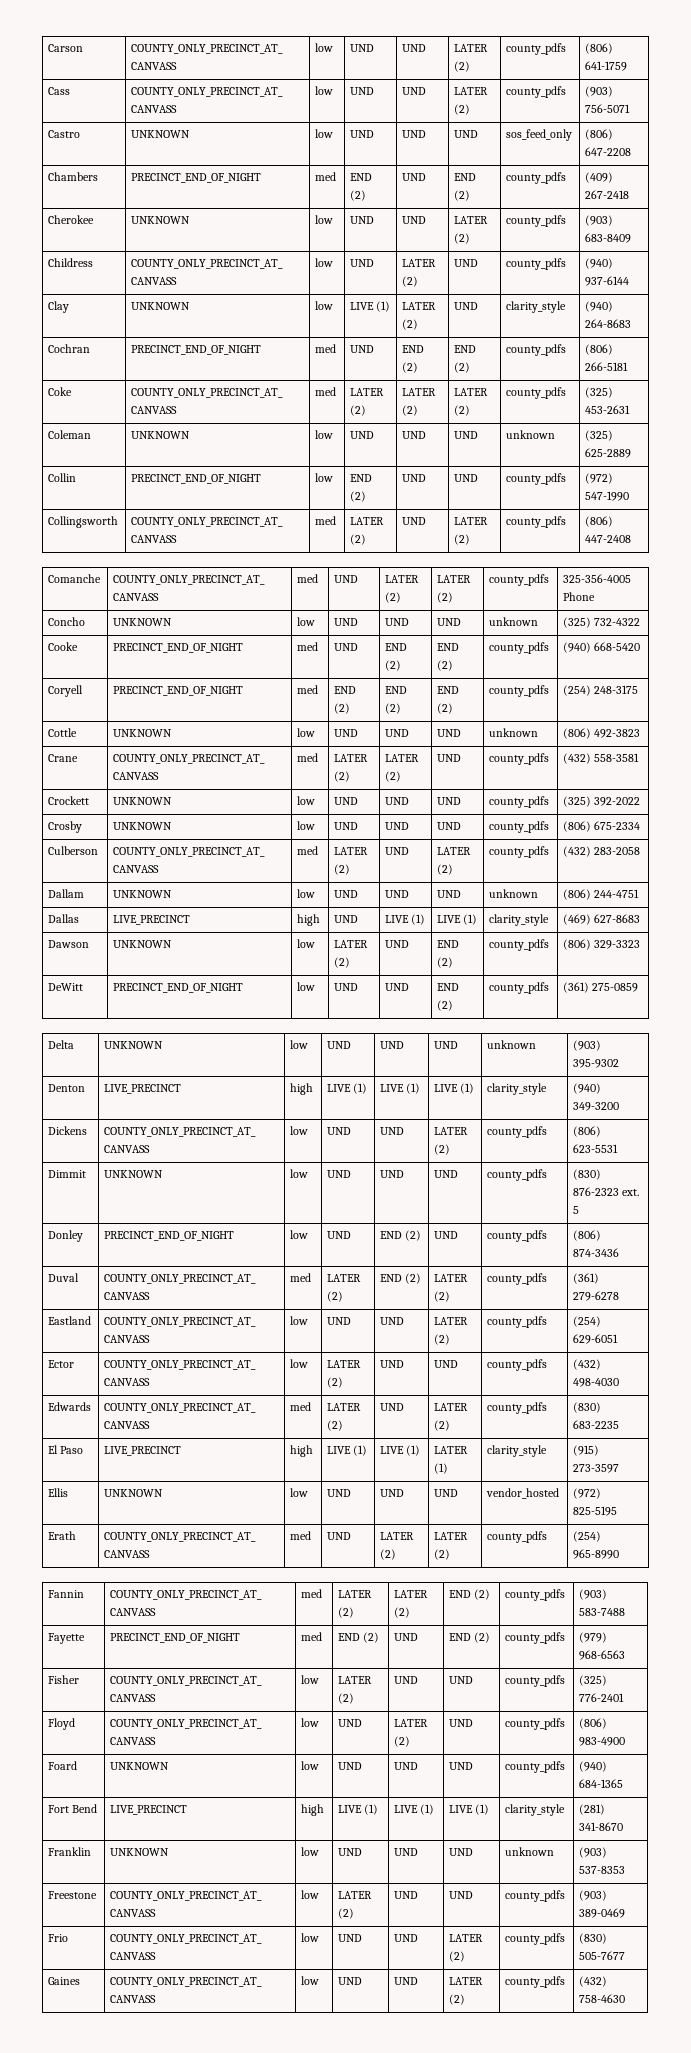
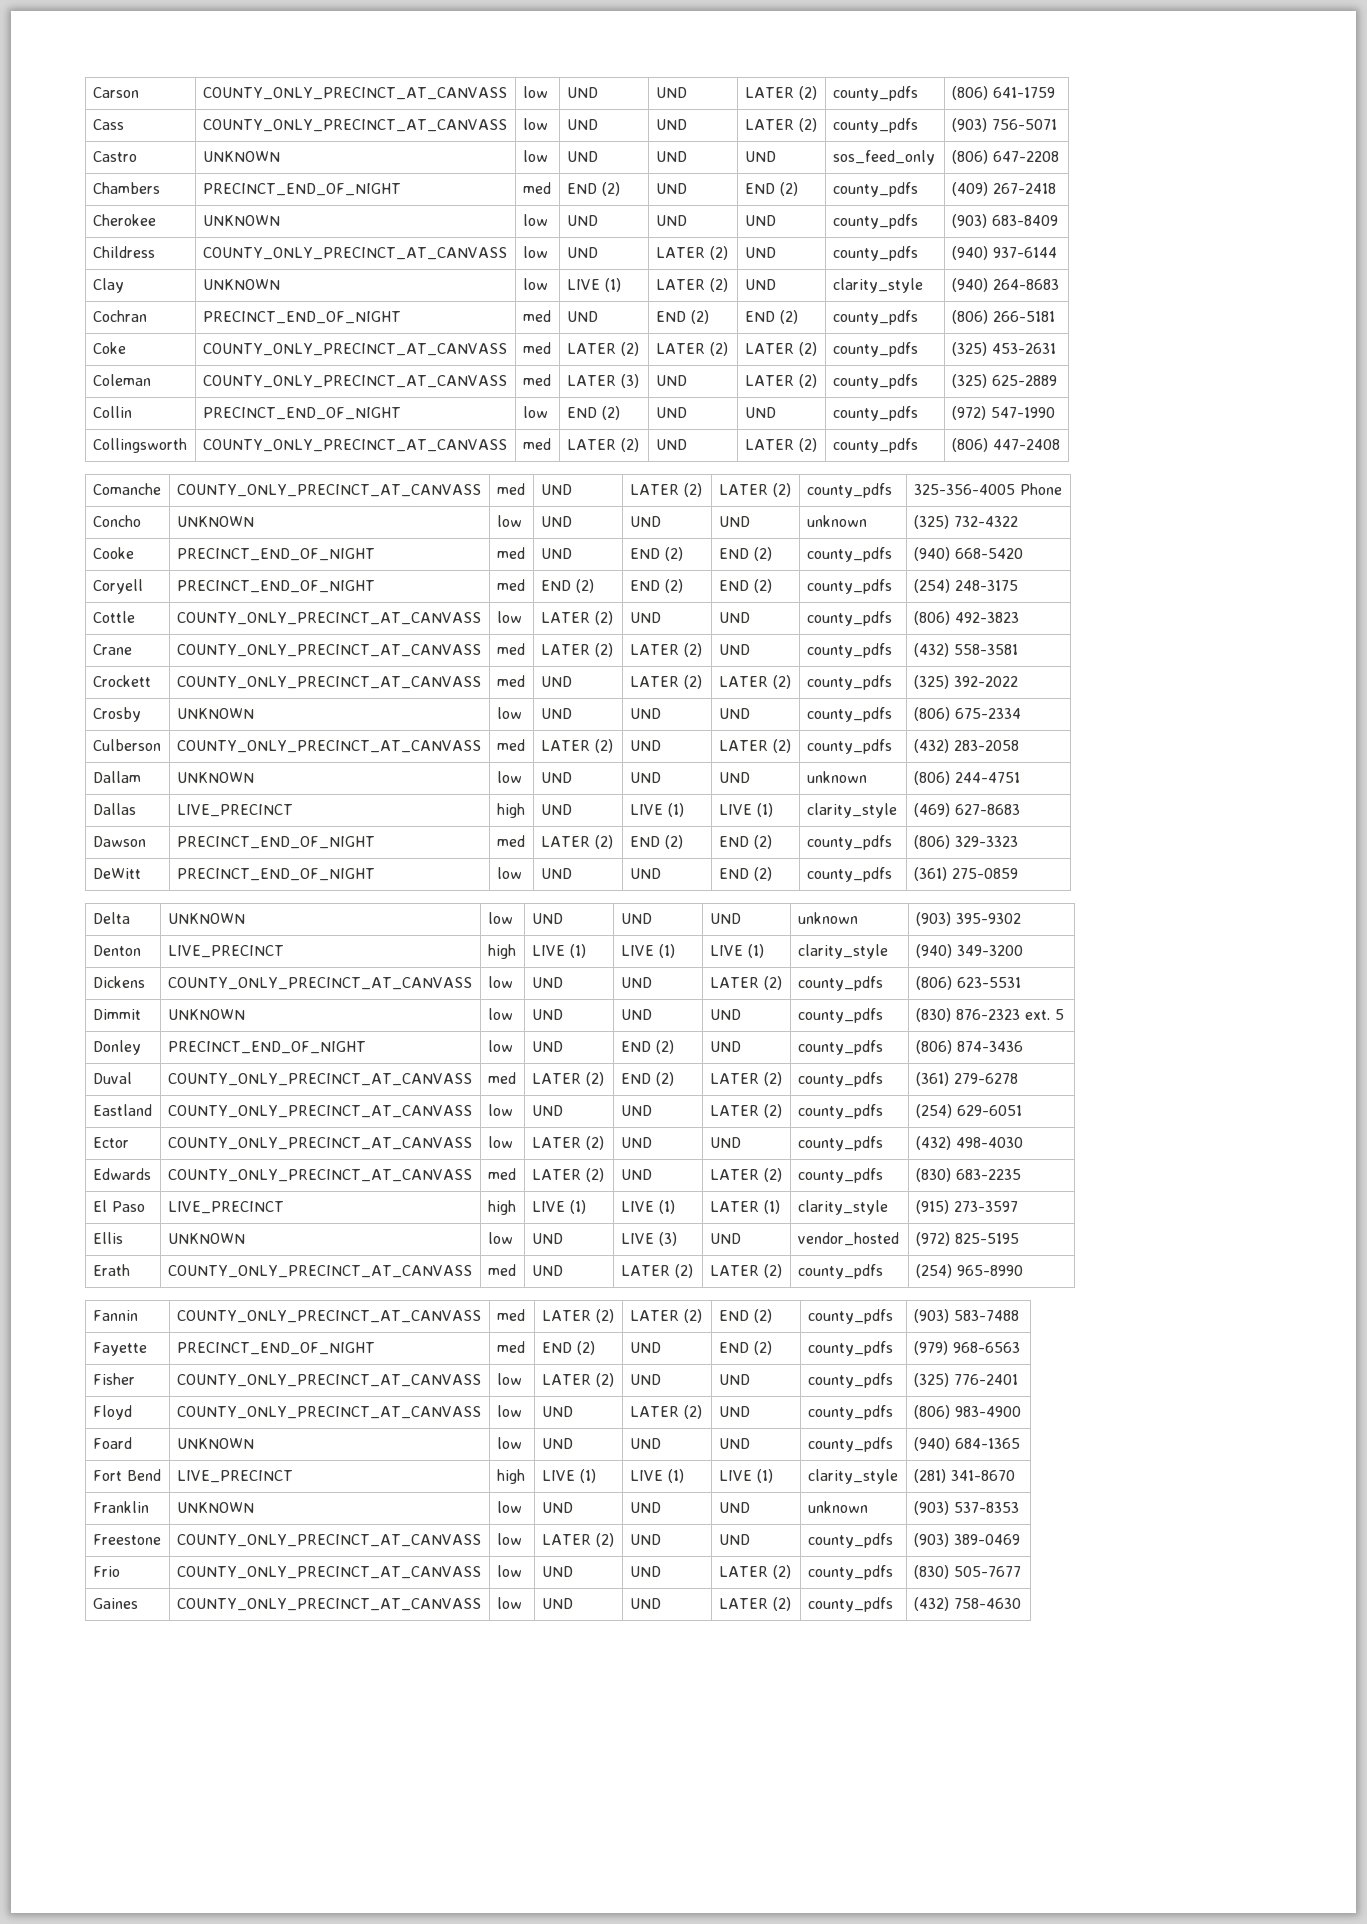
- Cherokee | UNKNOWN | low | UND | UND | LATER (2) | county_pdfs | (903) 683-8409
+ Cherokee | UNKNOWN | low | UND | UND | UND | county_pdfs | (903) 683-8409
- Coleman | UNKNOWN | low | UND | UND | UND | unknown | (325) 625-2889
+ Coleman | COUNTY_ONLY_PRECINCT_AT_CANVASS | med | LATER (3) | UND | LATER (2) | county_pdfs | (325) 625-2889
- Cottle | UNKNOWN | low | UND | UND | UND | unknown | (806) 492-3823
+ Cottle | COUNTY_ONLY_PRECINCT_AT_CANVASS | low | LATER (2) | UND | UND | county_pdfs | (806) 492-3823
- Crockett | UNKNOWN | low | UND | UND | UND | county_pdfs | (325) 392-2022
+ Crockett | COUNTY_ONLY_PRECINCT_AT_CANVASS | med | UND | LATER (2) | LATER (2) | county_pdfs | (325) 392-2022
- Dawson | UNKNOWN | low | LATER (2) | UND | END (2) | county_pdfs | (806) 329-3323
+ Dawson | PRECINCT_END_OF_NIGHT | med | LATER (2) | END (2) | END (2) | county_pdfs | (806) 329-3323
- Ellis | UNKNOWN | low | UND | UND | UND | vendor_hosted | (972) 825-5195
+ Ellis | UNKNOWN | low | UND | LIVE (3) | UND | vendor_hosted | (972) 825-5195

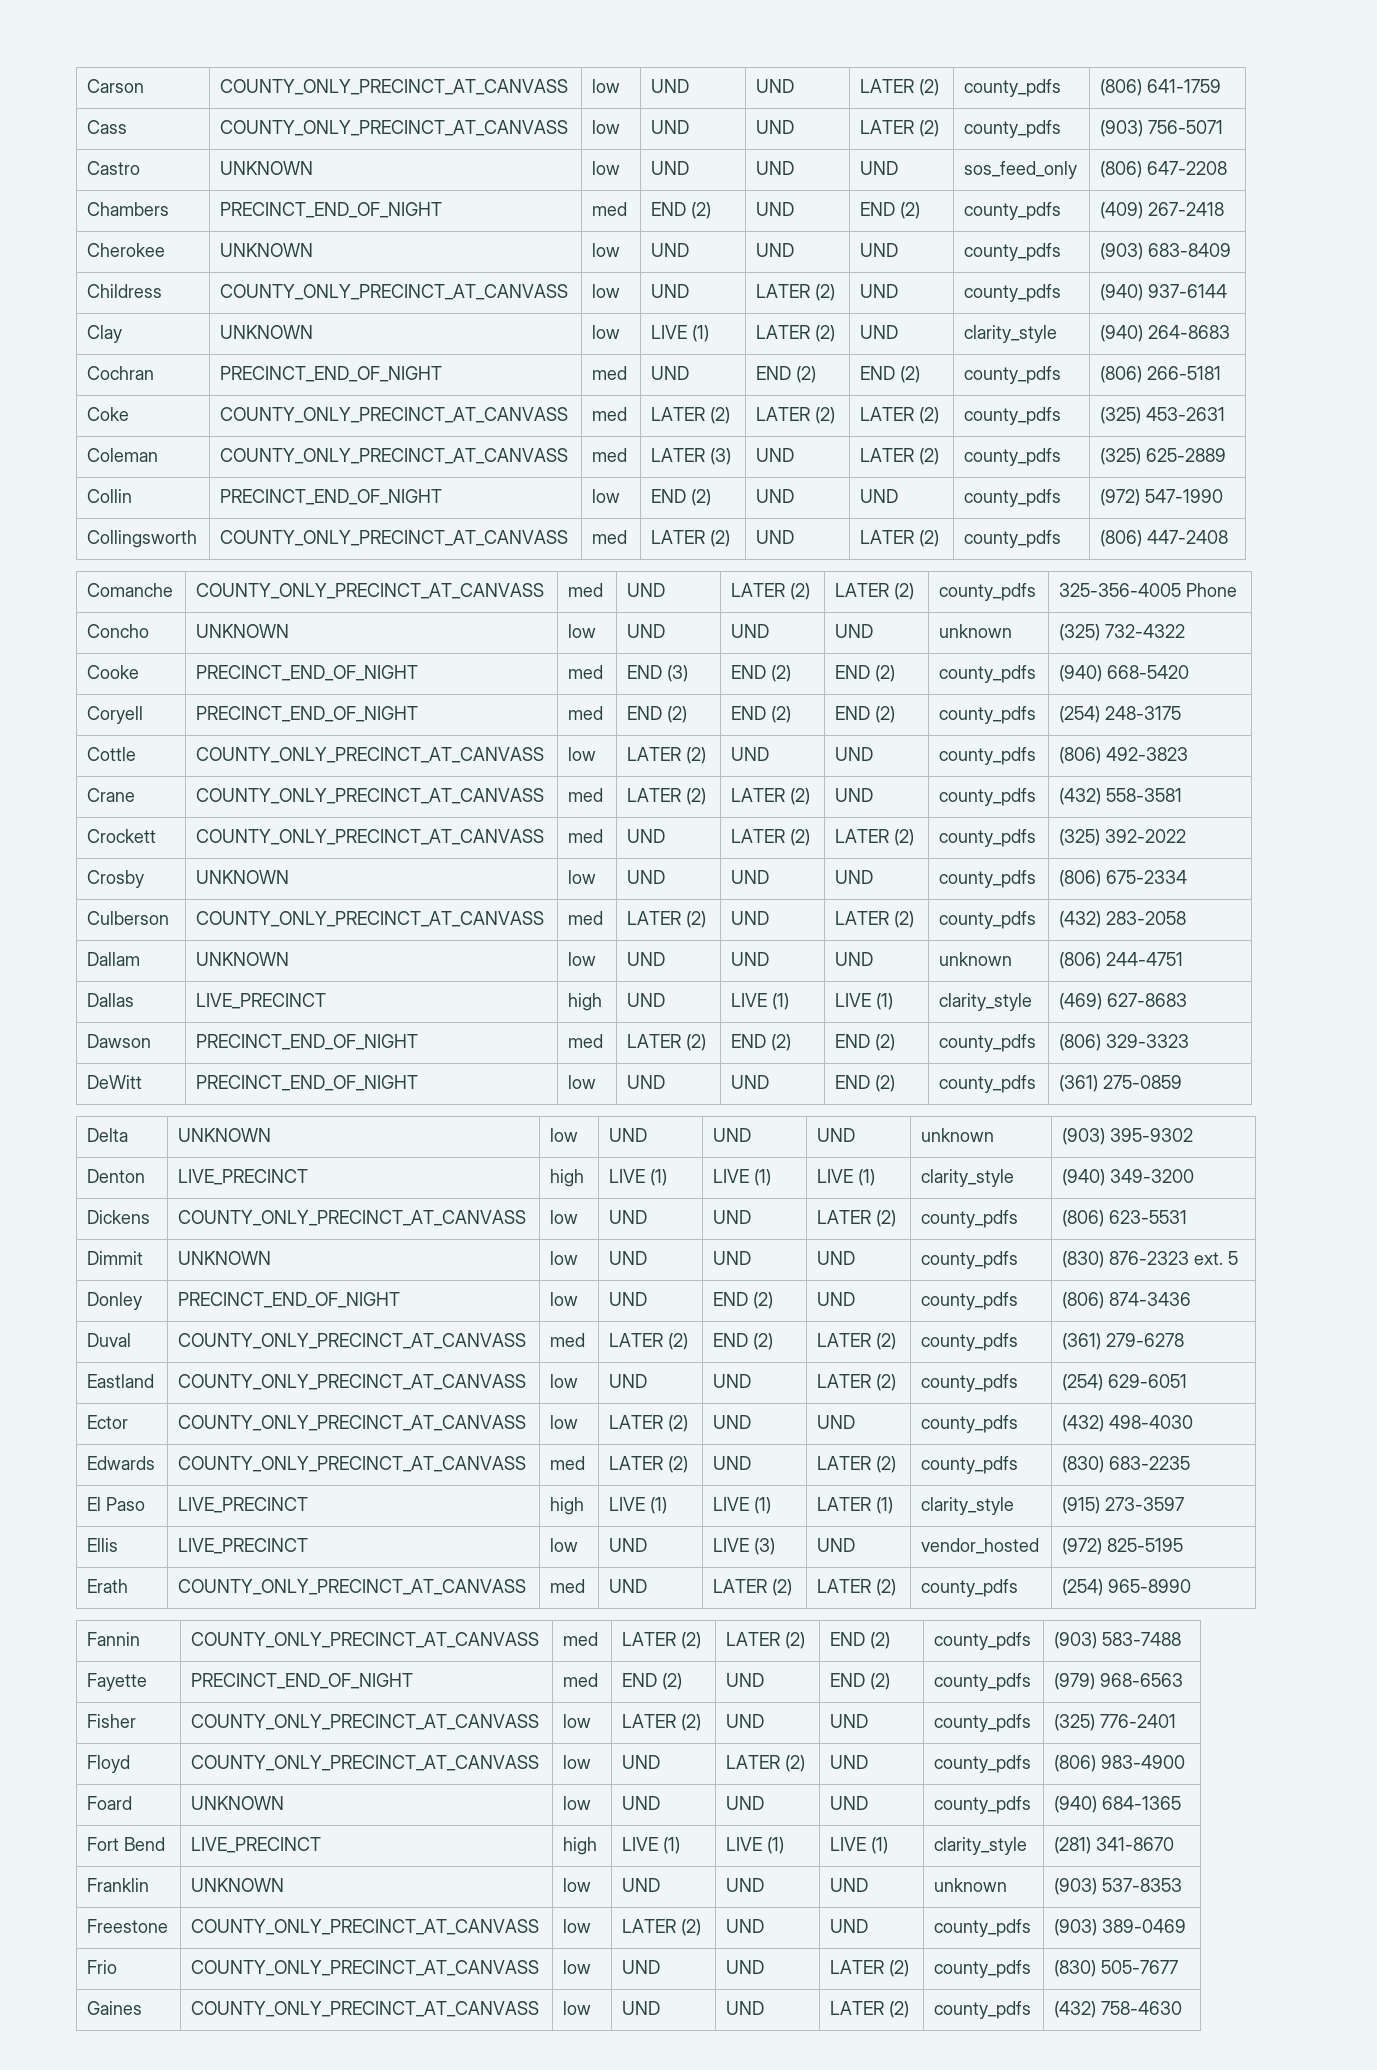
- Cooke | PRECINCT_END_OF_NIGHT | med | UND | END (2) | END (2) | county_pdfs | (940) 668-5420
+ Cooke | PRECINCT_END_OF_NIGHT | med | END (3) | END (2) | END (2) | county_pdfs | (940) 668-5420
- Ellis | UNKNOWN | low | UND | LIVE (3) | UND | vendor_hosted | (972) 825-5195
+ Ellis | LIVE_PRECINCT | low | UND | LIVE (3) | UND | vendor_hosted | (972) 825-5195

